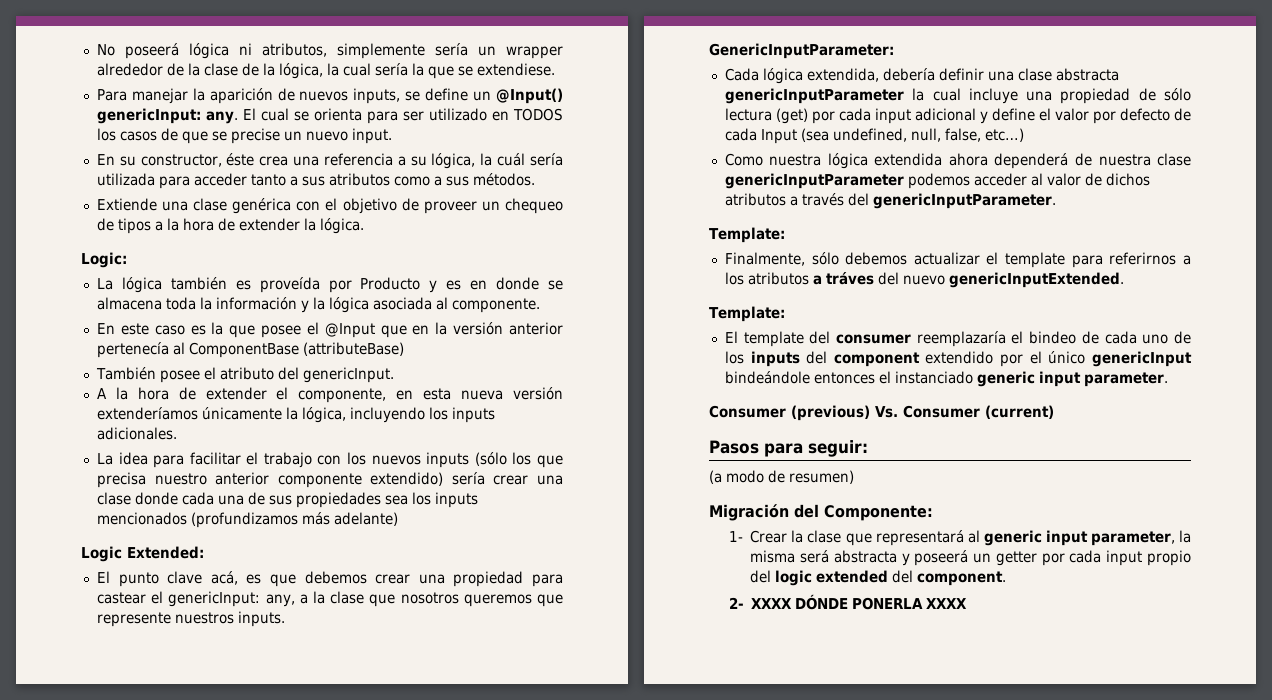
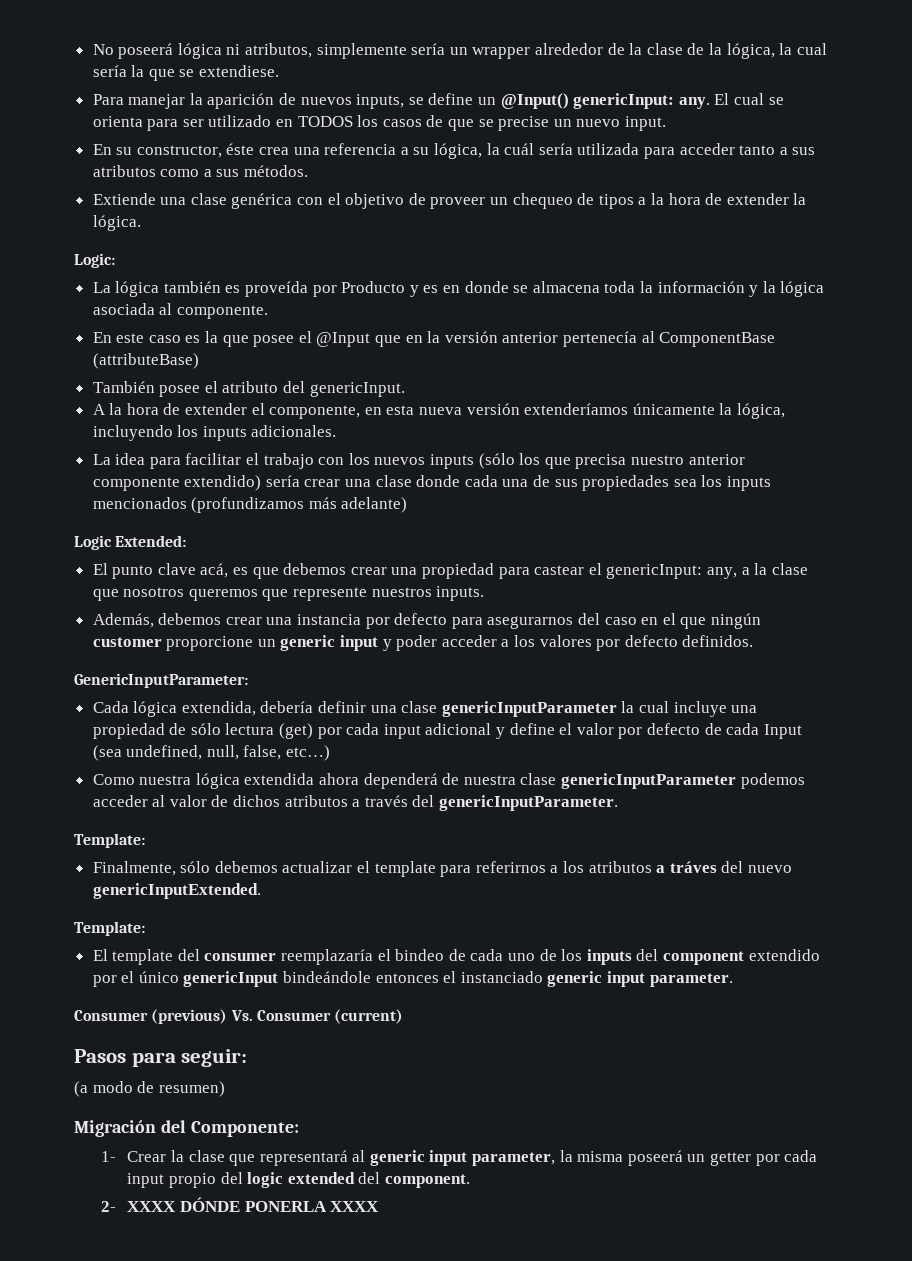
+ Además, debemos crear una instancia por defecto para asegurarnos del caso en el que ningún customer proporcione un generic input y poder acceder a los valores por defecto definidos.
- Cada lógica extendida, debería definir una clase abstracta genericInputParameter la cual incluye una propiedad de sólo lectura (get) por cada input adicional y define el valor por defecto de cada Input (sea undefined, null, false, etc…)
+ Cada lógica extendida, debería definir una clase genericInputParameter la cual incluye una propiedad de sólo lectura (get) por cada input adicional y define el valor por defecto de cada Input (sea undefined, null, false, etc…)
- 1- Crear la clase que representará al generic input parameter, la misma será abstracta y poseerá un getter por cada input propio del logic extended del component.
+ 1- Crear la clase que representará al generic input parameter, la misma poseerá un getter por cada input propio del logic extended del component.

